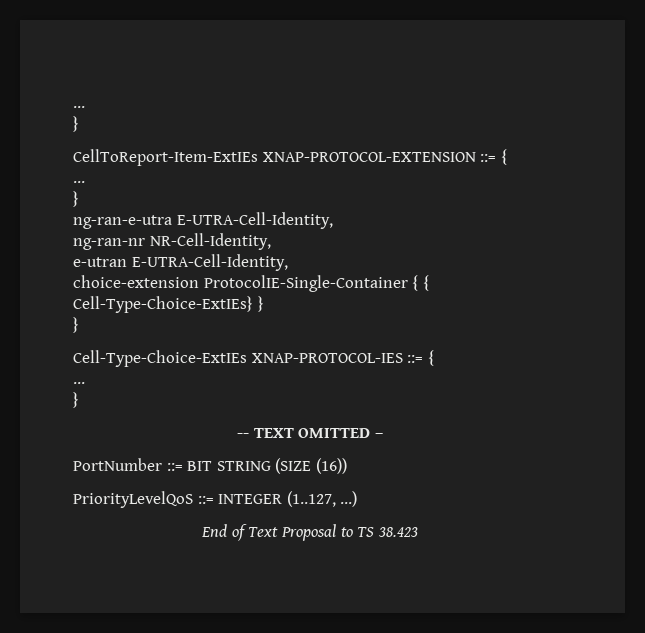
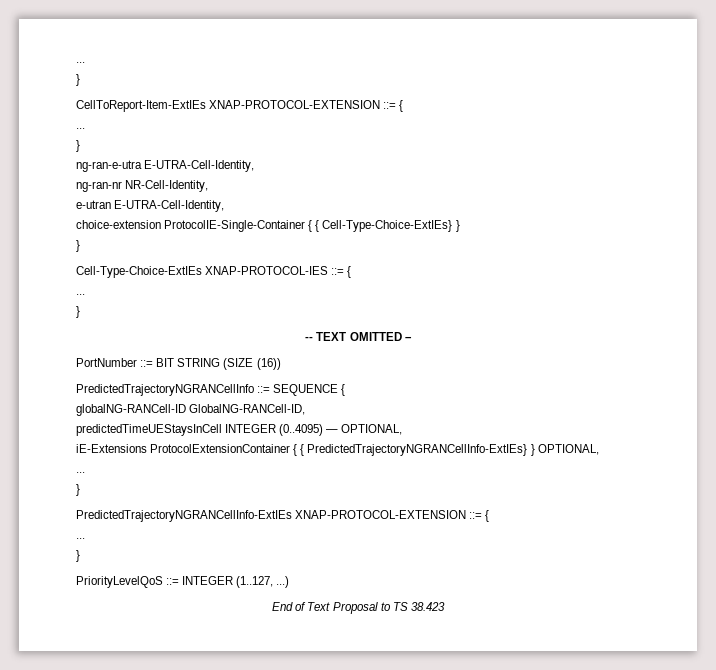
+ PredictedTrajectoryNGRANCellInfo ::= SEQUENCE {
+ globalNG-RANCell-ID GlobalNG-RANCell-ID,
+ predictedTimeUEStaysInCell INTEGER (0..4095) — OPTIONAL,
+ iE-Extensions ProtocolExtensionContainer { { PredictedTrajectoryNGRANCellInfo-ExtIEs} } OPTIONAL,
+ ...
+ }
+ PredictedTrajectoryNGRANCellInfo-ExtIEs XNAP-PROTOCOL-EXTENSION ::= {
+ ...
+ }

